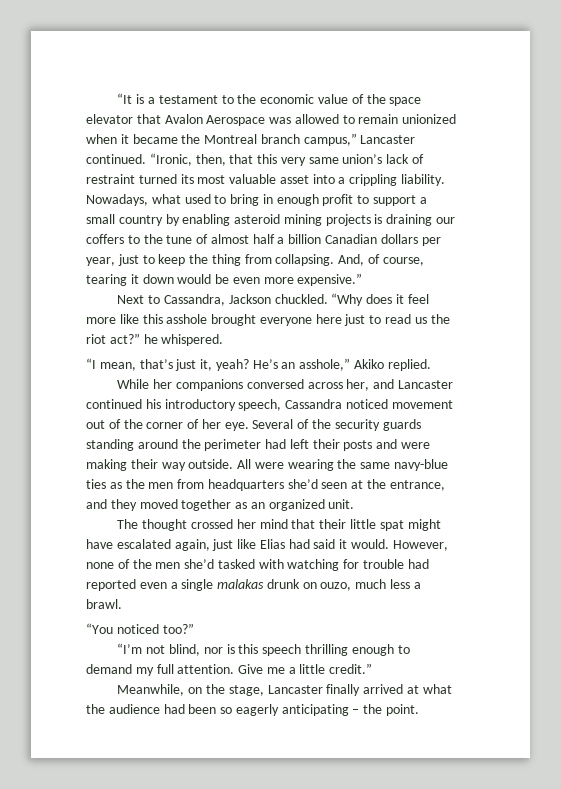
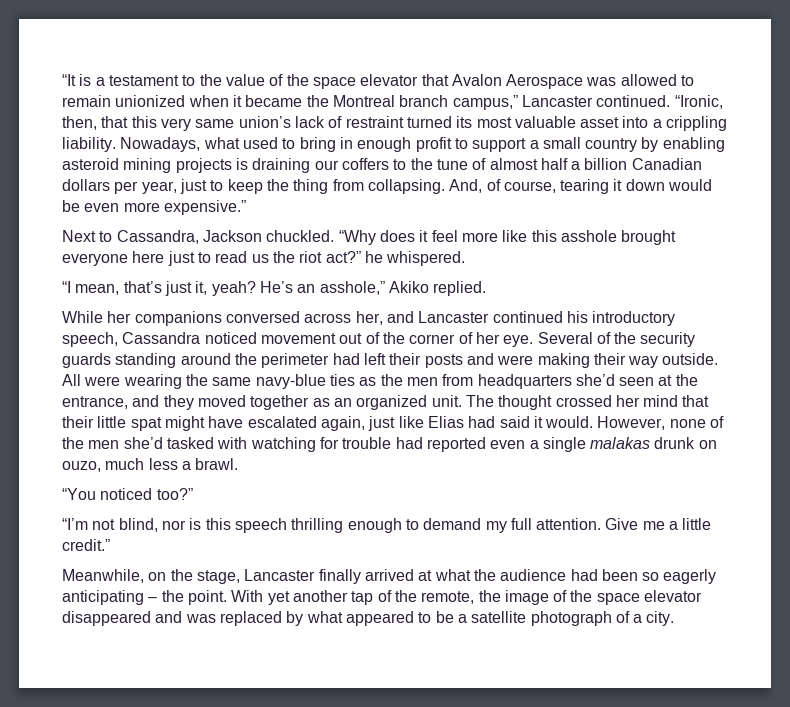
- “It is a testament to the economic value of the space elevator that Avalon Aerospace was allowed to remain unionized when it became the Montreal branch campus,” Lancaster continued.
+ “It is a testament to the value of the space elevator that Avalon Aerospace was allowed to remain unionized when it became the Montreal branch campus,” Lancaster continued.
- All were wearing the same navy-blue ties as the men from headquarters she’d seen at the entrance, and they moved together as an organized unit.
- The thought crossed her mind that their little spat might have escalated again, just like Elias had said it would.
+ All were wearing the same navy-blue ties as the men from headquarters she’d seen at the entrance, and they moved together as an organized unit. The thought crossed her mind that their little spat might have escalated again, just like Elias had said it would.
+ With yet another tap of the remote, the image of the space elevator disappeared and was replaced by what appeared to be a satellite photograph of a city.

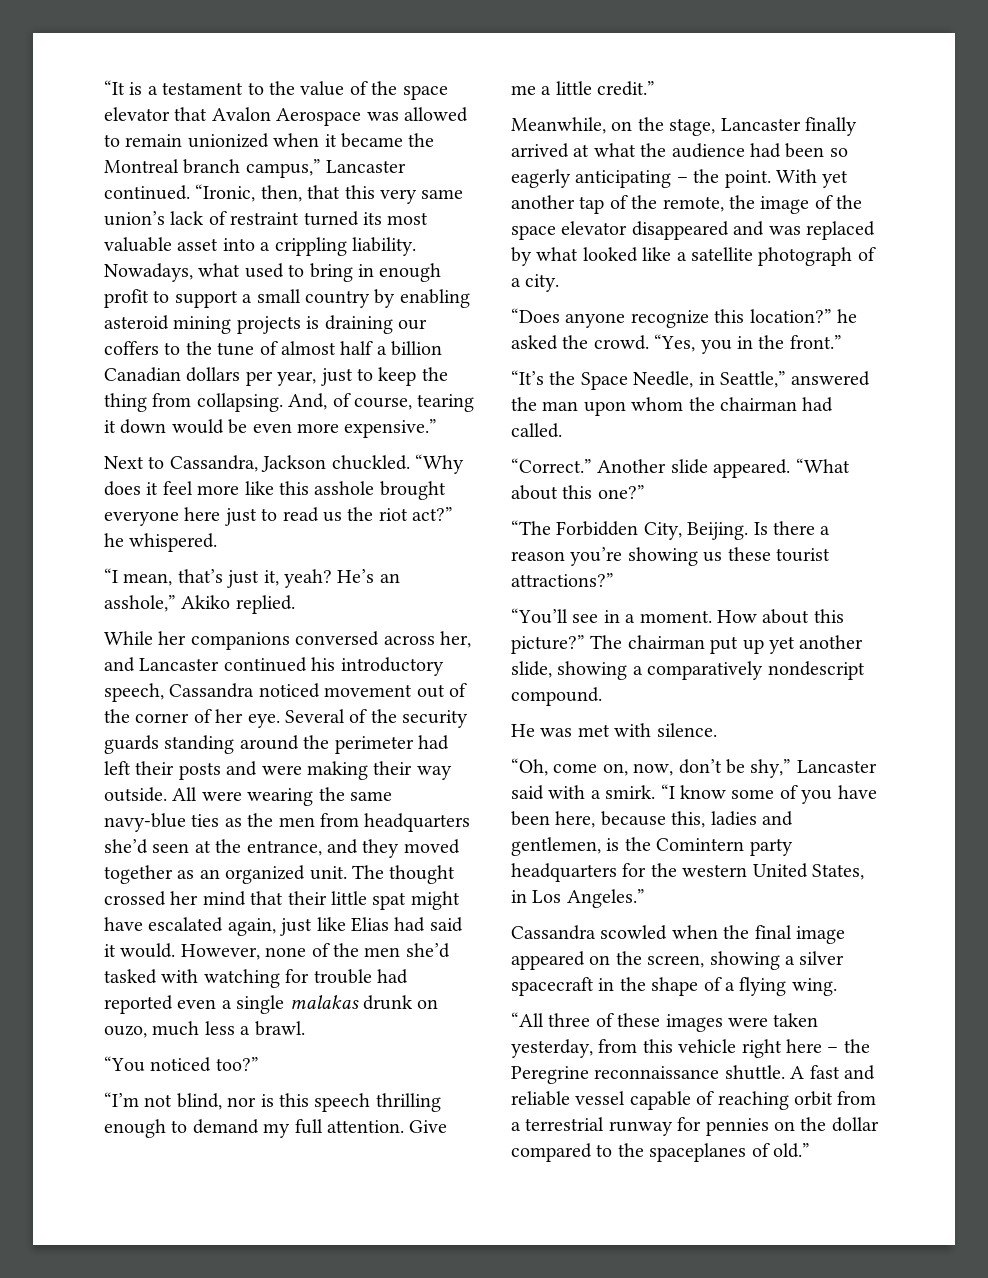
- With yet another tap of the remote, the image of the space elevator disappeared and was replaced by what appeared to be a satellite photograph of a city.
+ With yet another tap of the remote, the image of the space elevator disappeared and was replaced by what looked like a satellite photograph of a city.
+ “Does anyone recognize this location?” he asked the crowd. “Yes, you in the front.”
+ “It’s the Space Needle, in Seattle,” answered the man upon whom the chairman had called.
+ “Correct.” Another slide appeared. “What about this one?”
+ “The Forbidden City, Beijing. Is there a reason you’re showing us these tourist attractions?”
+ “You’ll see in a moment. How about this picture?” The chairman put up yet another slide, showing a comparatively nondescript compound.
+ He was met with silence.
+ “Oh, come on, now, don’t be shy,” Lancaster said with a smirk. “I know some of you have been here, because this, ladies and gentlemen, is the Comintern party headquarters for the western United States, in Los Angeles.”
+ Cassandra scowled when the final image appeared on the screen, showing a silver spacecraft in the shape of a flying wing.
+ “All three of these images were taken yesterday, from this vehicle right here – the Peregrine reconnaissance shuttle. A fast and reliable vessel capable of reaching orbit from a terrestrial runway for pennies on the dollar compared to the spaceplanes of old.”

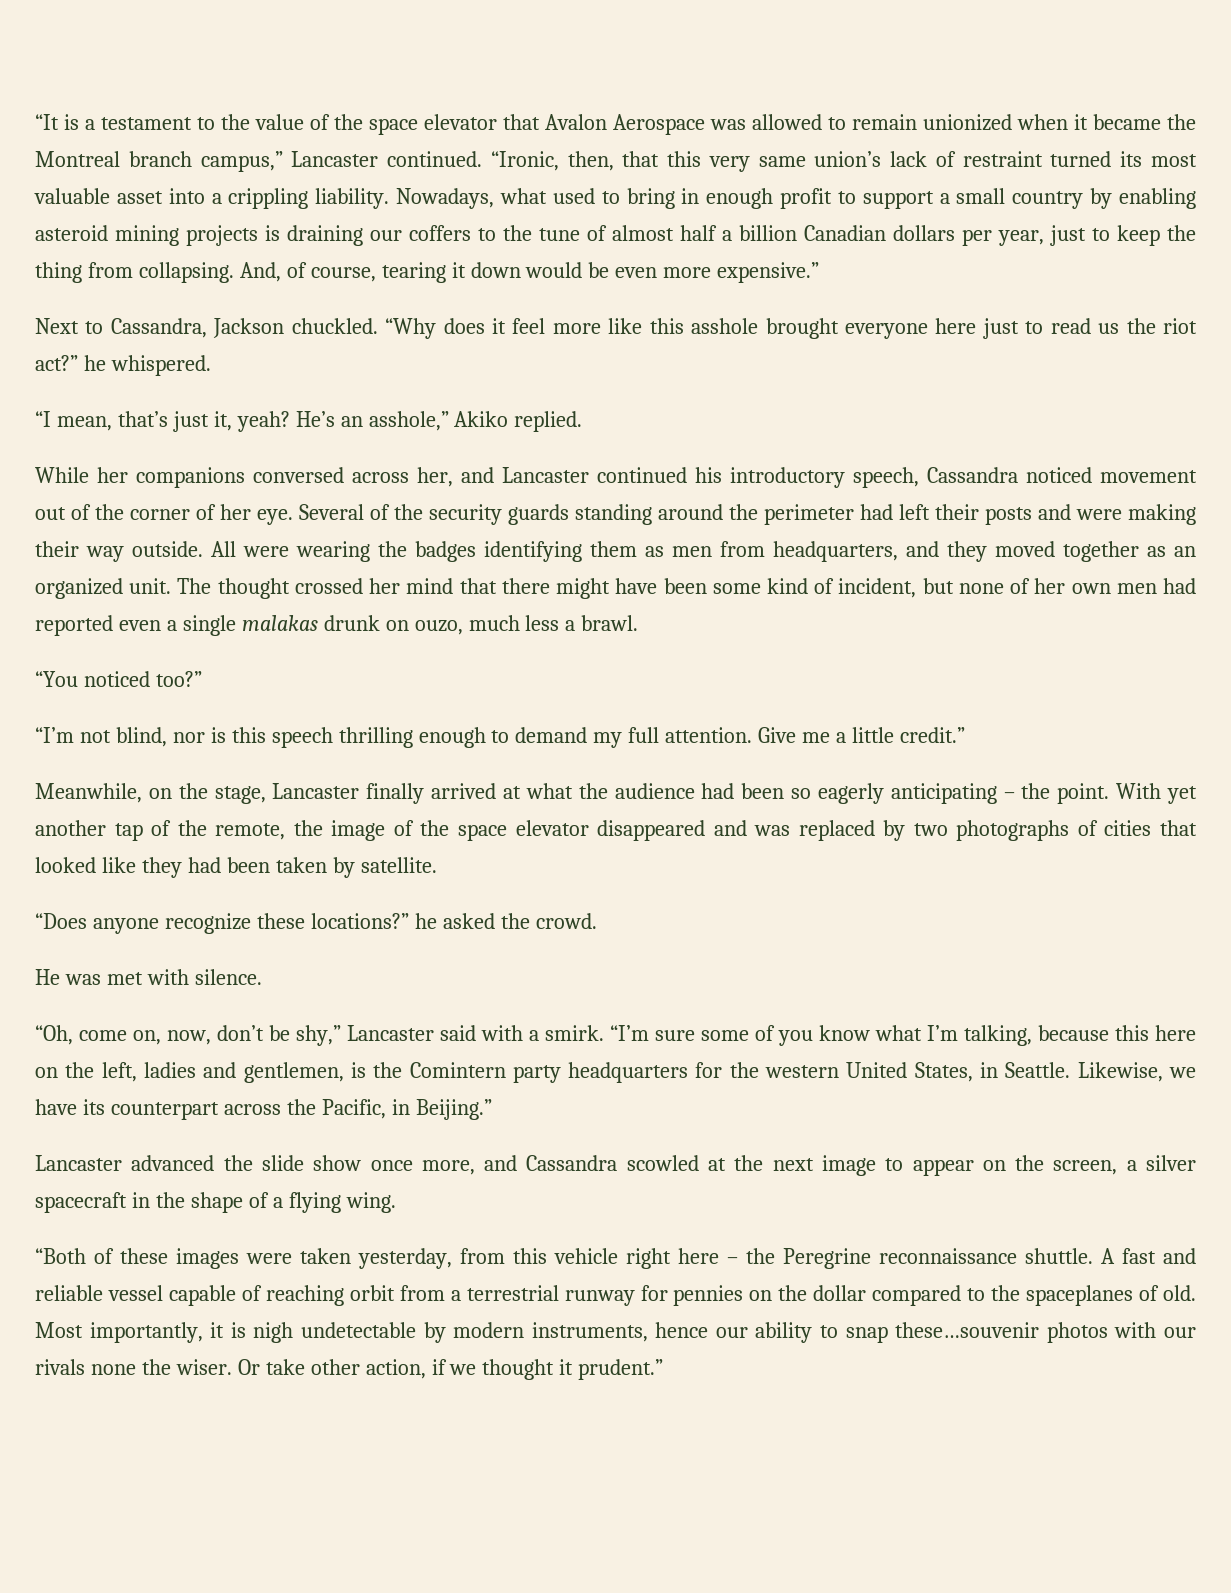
- All were wearing the same navy-blue ties as the men from headquarters she’d seen at the entrance, and they moved together as an organized unit.
+ All were wearing the badges identifying them as men from headquarters, and they moved together as an organized unit.
- The thought crossed her mind that their little spat might have escalated again, just like Elias had said it would. However, none of the men she’d tasked with watching for trouble had reported even a single malakas drunk on ouzo, much less a brawl.
+ The thought crossed her mind that there might have been some kind of incident, but none of her own men had reported even a single malakas drunk on ouzo, much less a brawl.
- With yet another tap of the remote, the image of the space elevator disappeared and was replaced by what looked like a satellite photograph of a city.
+ With yet another tap of the remote, the image of the space elevator disappeared and was replaced by two photographs of cities that looked like they had been taken by satellite.
- “Does anyone recognize this location?” he asked the crowd. “Yes, you in the front.”
- “It’s the Space Needle, in Seattle,” answered the man upon whom the chairman had called.
- “Correct.” Another slide appeared. “What about this one?”
- “The Forbidden City, Beijing. Is there a reason you’re showing us these tourist attractions?”
- “You’ll see in a moment. How about this picture?” The chairman put up yet another slide, showing a comparatively nondescript compound.
+ “Does anyone recognize these locations?” he asked the crowd.
- “I know some of you have been here, because this, ladies and gentlemen, is the Comintern party headquarters for the western United States, in Los Angeles.”
- Cassandra scowled when the final image appeared on the screen, showing a silver spacecraft in the shape of a flying wing.
+ “I’m sure some of you know what I’m talking, because this here on the left, ladies and gentlemen, is the Comintern party headquarters for the western United States, in Seattle. Likewise, we have its counterpart across the Pacific, in Beijing.”
+ Lancaster advanced the slide show once more, and Cassandra scowled at the next image to appear on the screen, a silver spacecraft in the shape of a flying wing.
- “All three of these images were taken yesterday, from this vehicle right here – the Peregrine reconnaissance shuttle.
+ “Both of these images were taken yesterday, from this vehicle right here – the Peregrine reconnaissance shuttle.
- A fast and reliable vessel capable of reaching orbit from a terrestrial runway for pennies on the dollar compared to the spaceplanes of old.”
+ A fast and reliable vessel capable of reaching orbit from a terrestrial runway for pennies on the dollar compared to the spaceplanes of old. Most importantly, it is nigh undetectable by modern instruments, hence our ability to snap these…souvenir photos with our rivals none the wiser. Or take other action, if we thought it prudent.”

